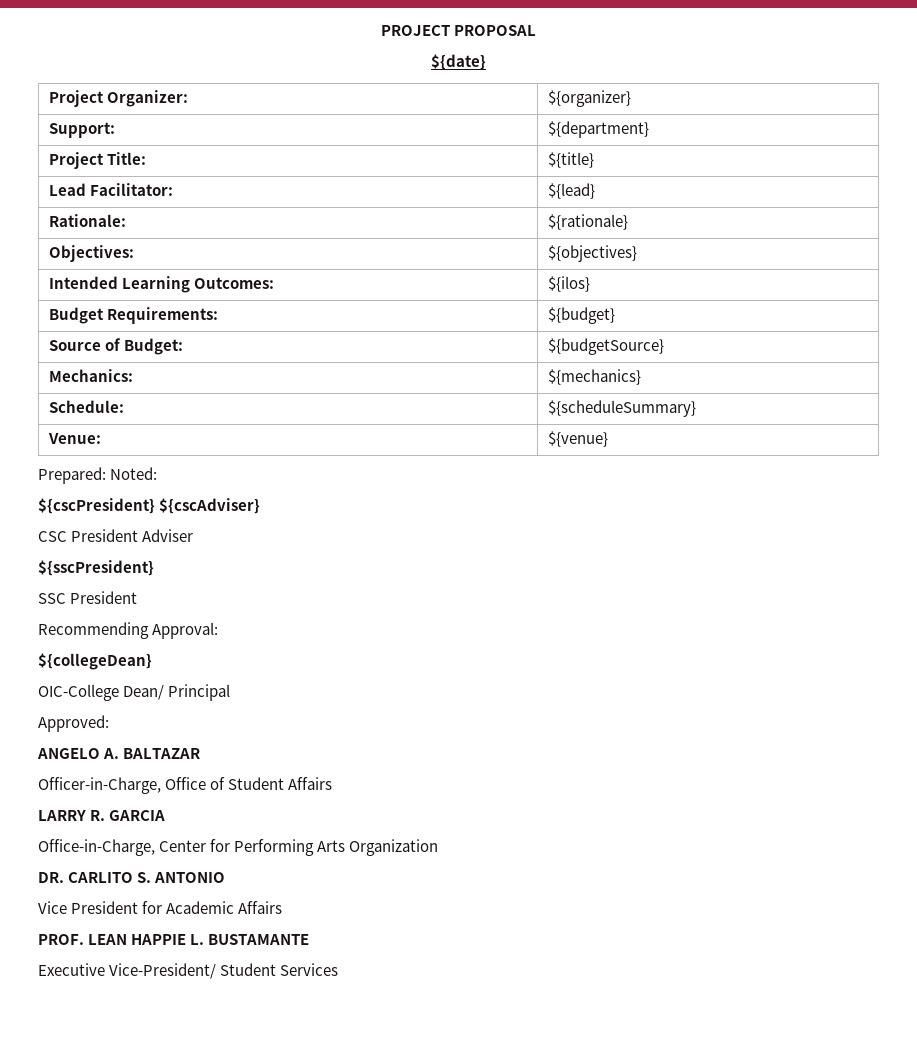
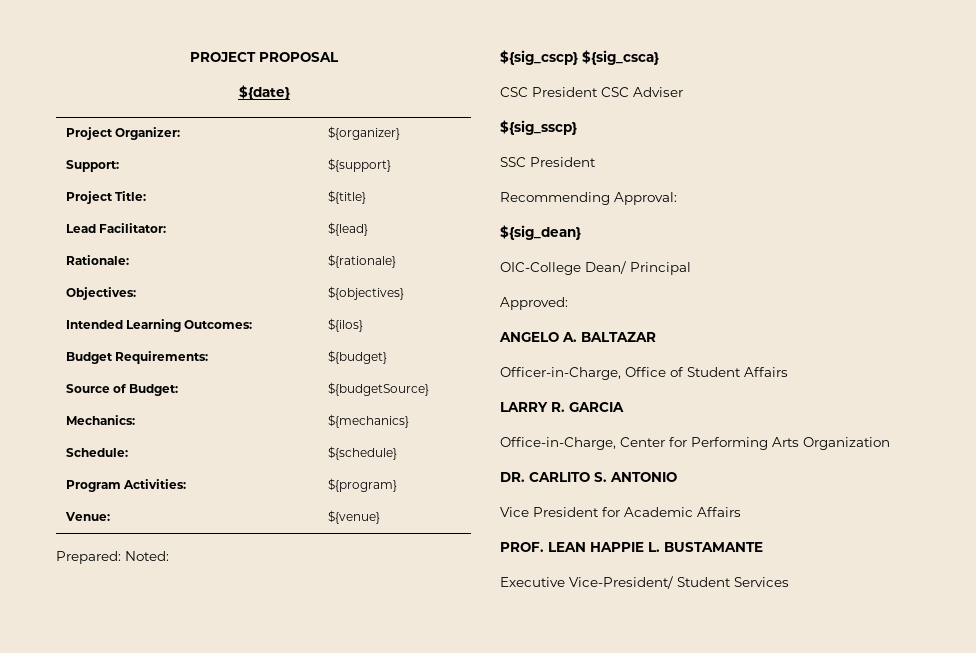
- Support: | ${department}
+ Support: | ${support}
- Schedule: | ${scheduleSummary}
+ Schedule: | ${schedule}
+ Program Activities: | ${program}
- ${cscPresident} ${cscAdviser}
+ ${sig_cscp} ${sig_csca}
- CSC President Adviser
+ CSC President CSC Adviser
- ${sscPresident}
+ ${sig_sscp}
- ${collegeDean}
+ ${sig_dean}

